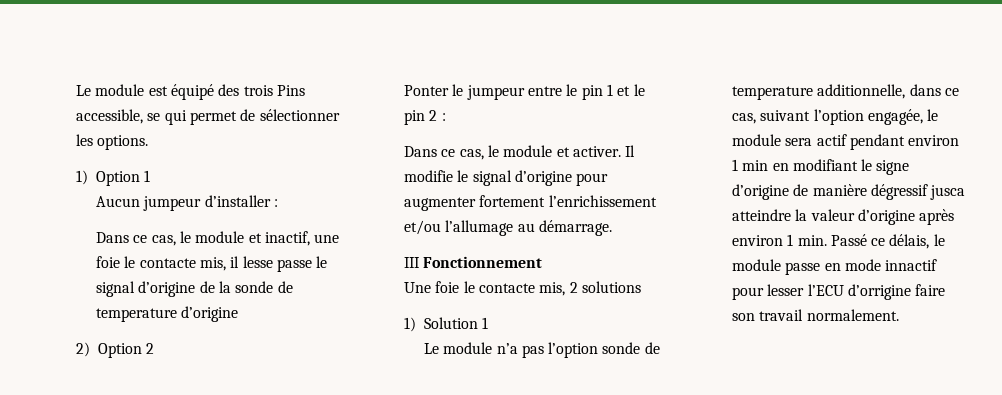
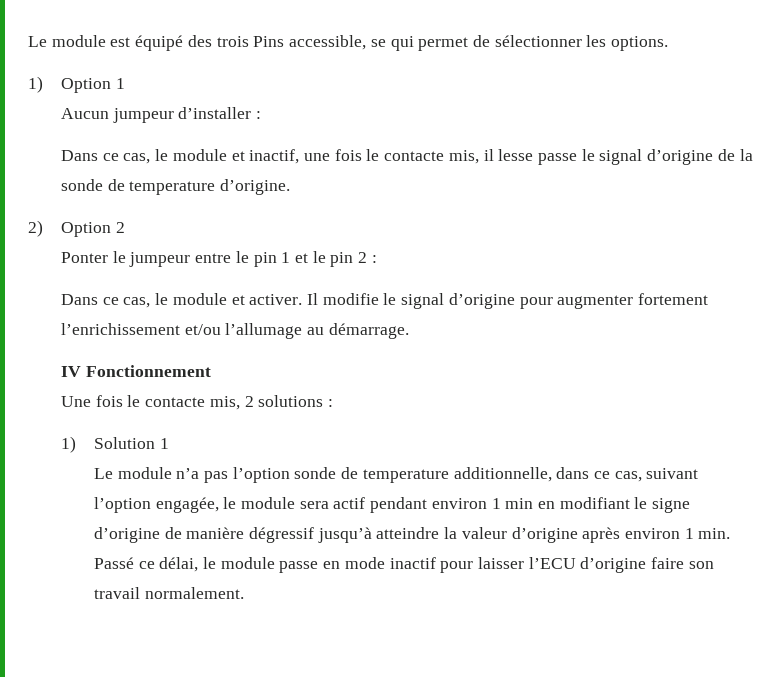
- Dans ce cas, le module et inactif, une foie le contacte mis, il lesse passe le signal d’origine de la sonde de temperature d’origine
+ Dans ce cas, le module et inactif, une fois le contacte mis, il lesse passe le signal d’origine de la sonde de temperature d’origine.
- III Fonctionnement
+ IV Fonctionnement
- Une foie le contacte mis, 2 solutions
+ Une fois le contacte mis, 2 solutions :
- Le module n’a pas l’option sonde de temperature additionnelle, dans ce cas, suivant l’option engagée, le module sera actif pendant environ 1 min en modifiant le signe d’origine de manière dégressif jusca atteindre la valeur d’origine après environ 1 min. Passé ce délais, le module passe en mode innactif pour lesser l’ECU d’orrigine faire son travail normalement.
+ Le module n’a pas l’option sonde de temperature additionnelle, dans ce cas, suivant l’option engagée, le module sera actif pendant environ 1 min en modifiant le signe d’origine de manière dégressif jusqu’à atteindre la valeur d’origine après environ 1 min. Passé ce délai, le module passe en mode inactif pour laisser l’ECU d’origine faire son travail normalement.

